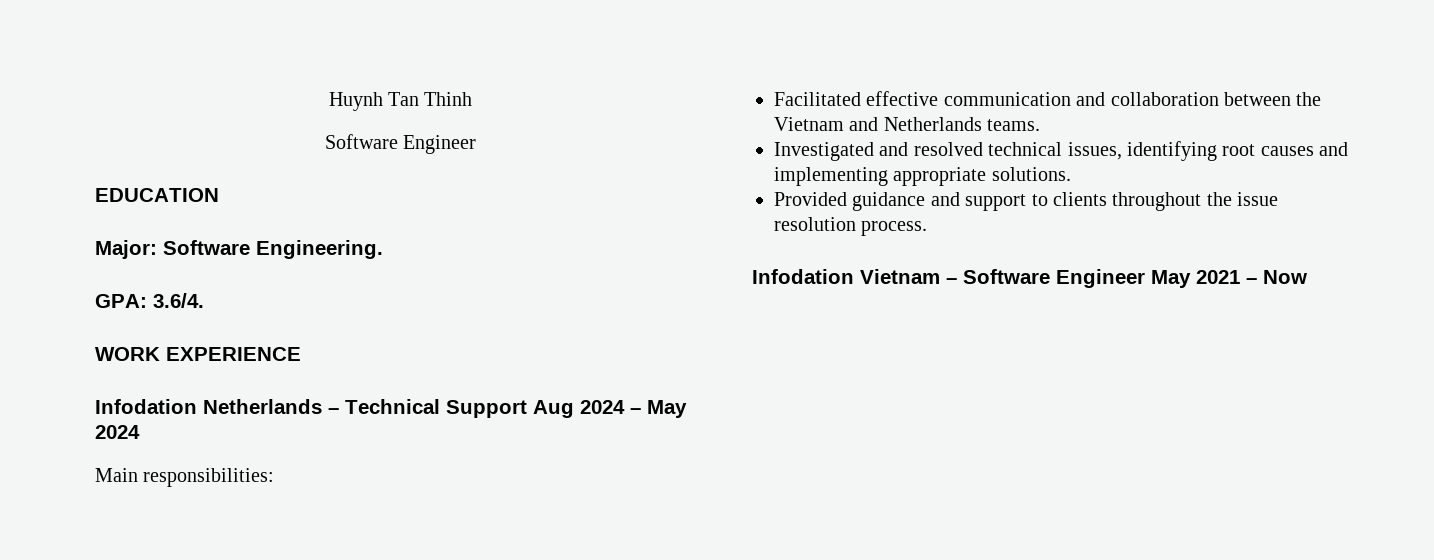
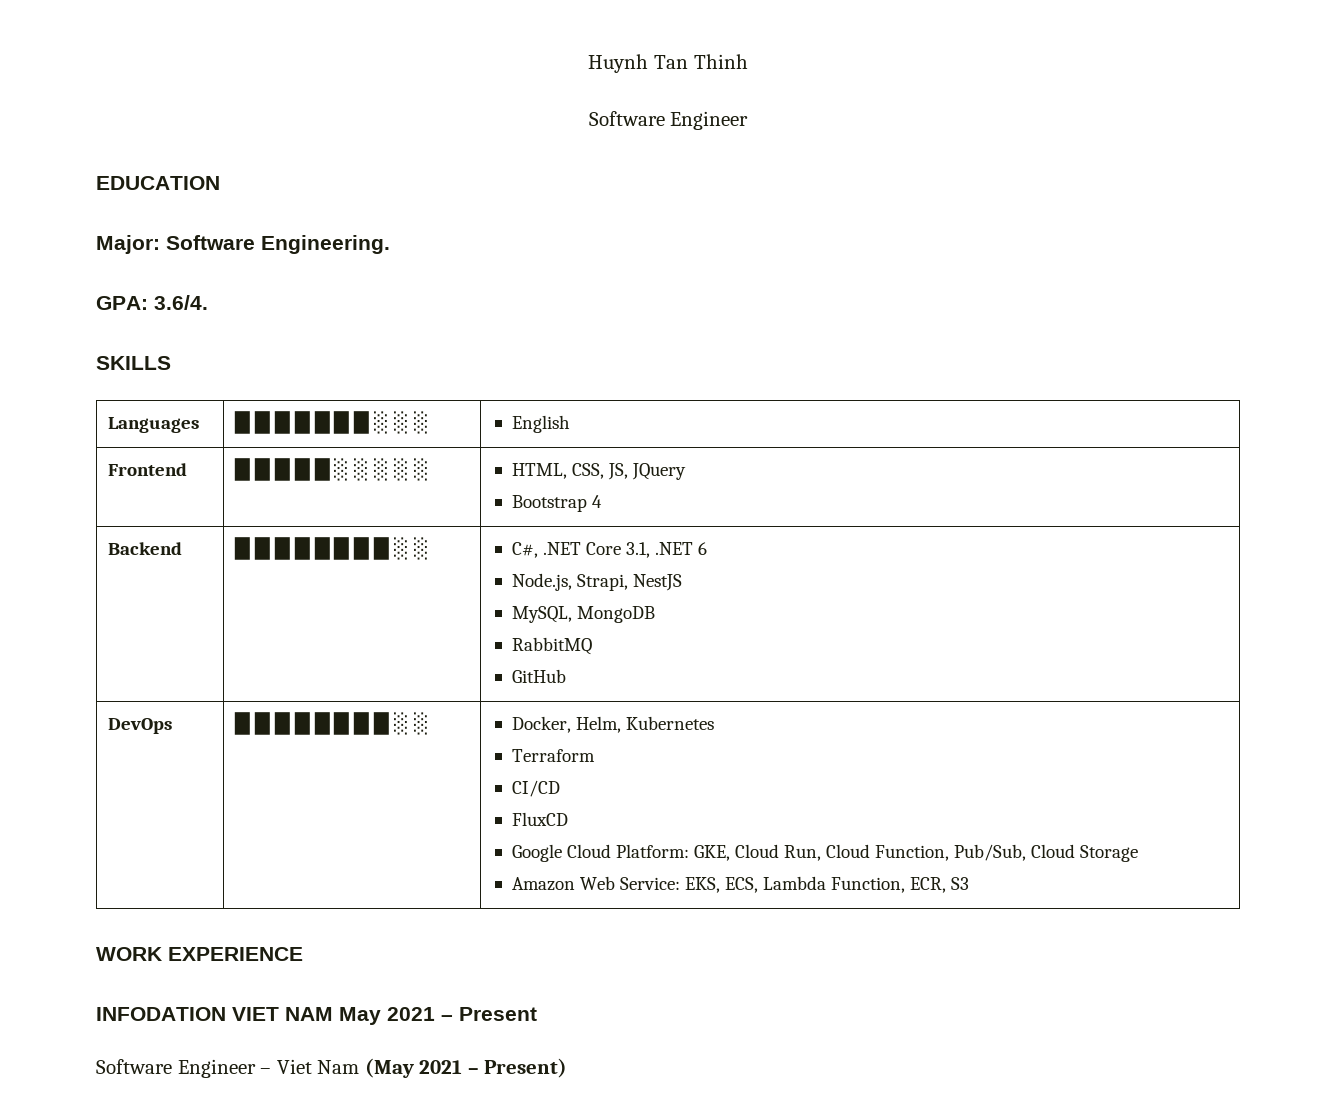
+ SKILLS
+ Languages | █ █ █ █ █ █ █ ░ ░ ░ | English
+ Frontend | █ █ █ █ █ ░ ░ ░ ░ ░ | HTML, CSS, JS, JQuery
+ Bootstrap 4
+ Backend | █ █ █ █ █ █ █ █ ░ ░ | C#, .NET Core 3.1, .NET 6
+ Node.js, Strapi, NestJS
+ MySQL, MongoDB
+ RabbitMQ
+ GitHub
+ DevOps | █ █ █ █ █ █ █ █ ░ ░ | Docker, Helm, Kubernetes
+ Terraform
+ CI/CD
+ FluxCD
+ Google Cloud Platform: GKE, Cloud Run, Cloud Function, Pub/Sub, Cloud Storage
+ Amazon Web Service: EKS, ECS, Lambda Function, ECR, S3
  WORK EXPERIENCE
- Infodation Netherlands – Technical Support Aug 2024 – May 2024
- Main responsibilities:
- Facilitated effective communication and collaboration between the Vietnam and Netherlands teams.
- Investigated and resolved technical issues, identifying root causes and implementing appropriate solutions.
- Provided guidance and support to clients throughout the issue resolution process.
- Infodation Vietnam – Software Engineer May 2021 – Now
+ INFODATION VIET NAM May 2021 – Present
+ Software Engineer – Viet Nam (May 2021 – Present)

